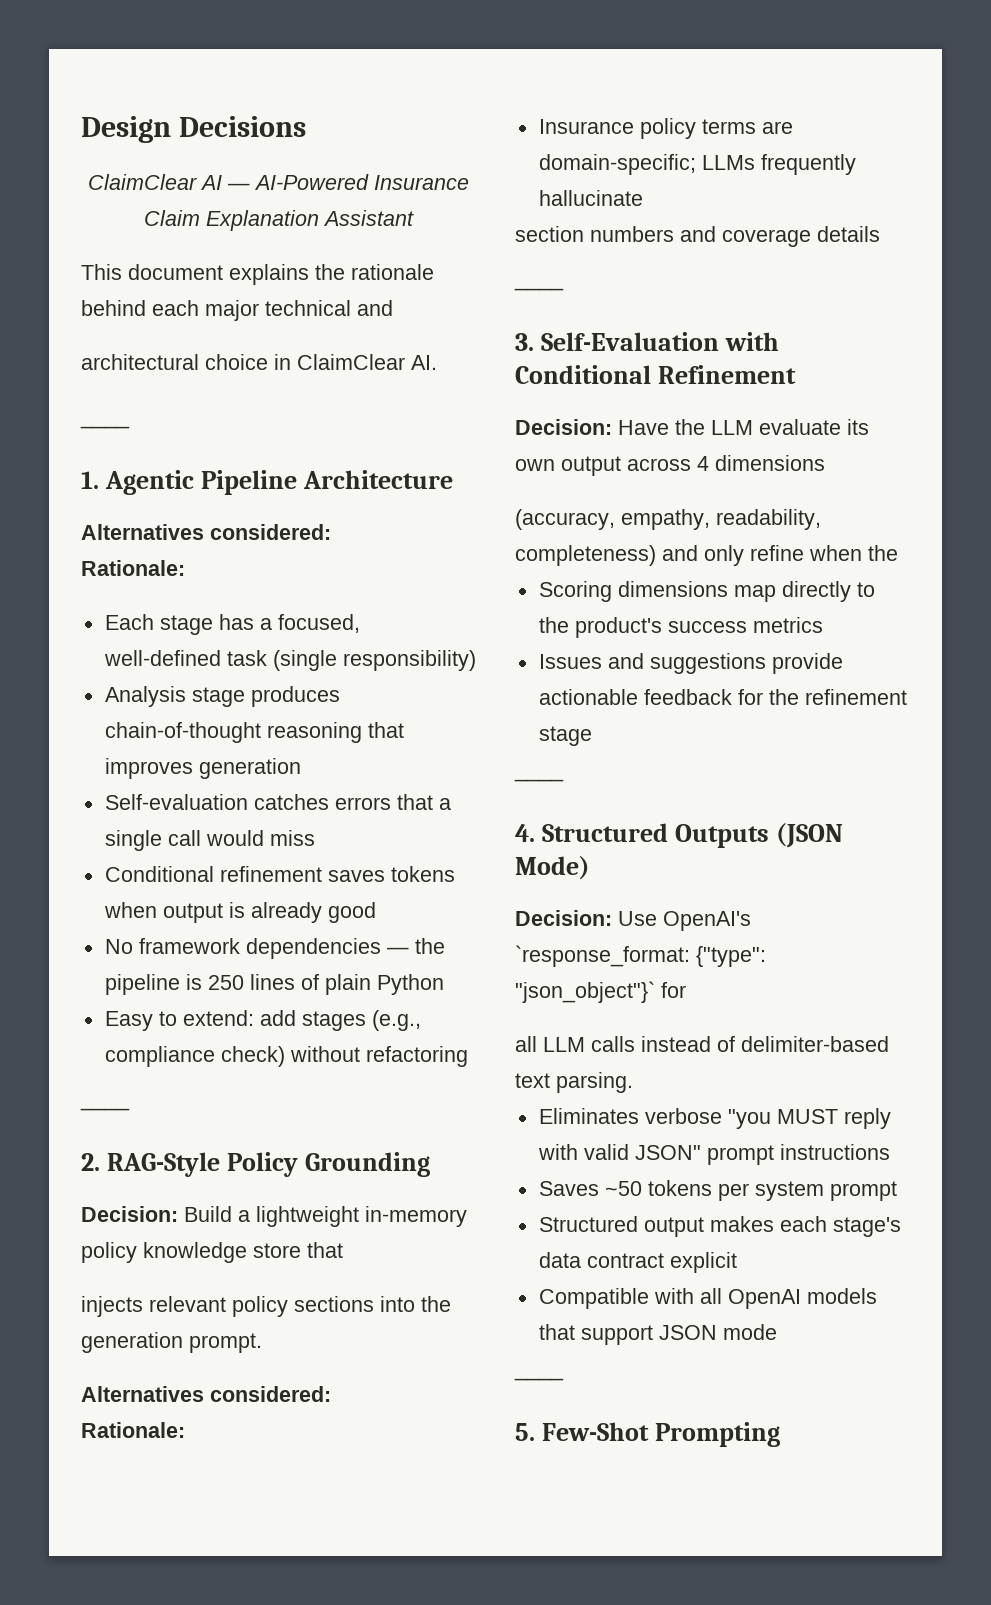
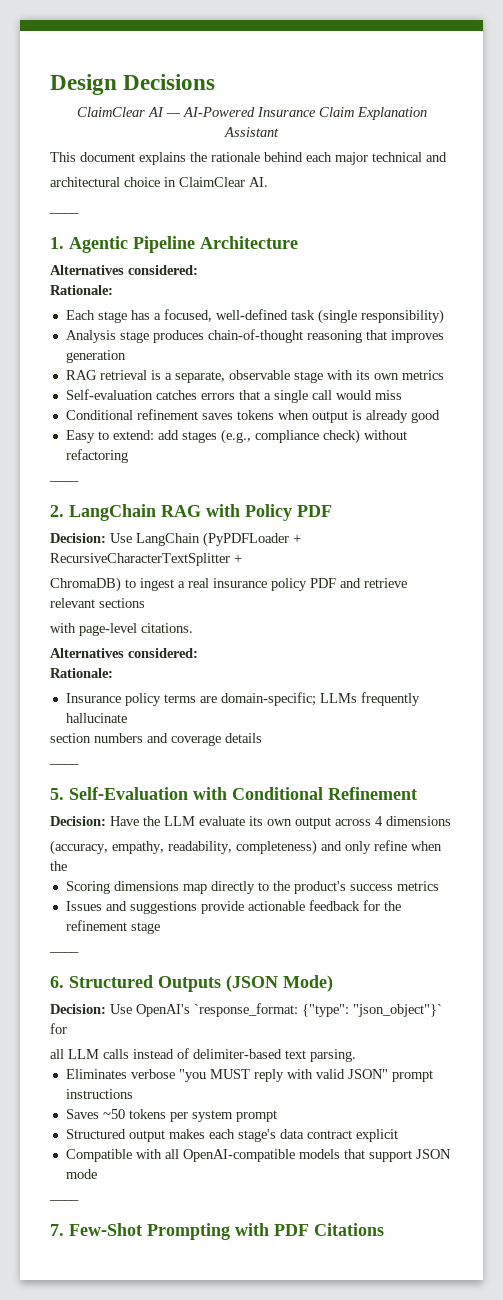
+ RAG retrieval is a separate, observable stage with its own metrics
- No framework dependencies — the pipeline is 250 lines of plain Python
- 2. RAG-Style Policy Grounding
- Decision: Build a lightweight in-memory policy knowledge store that
- injects relevant policy sections into the generation prompt.
+ 2. LangChain RAG with Policy PDF
+ Decision: Use LangChain (PyPDFLoader + RecursiveCharacterTextSplitter +
+ ChromaDB) to ingest a real insurance policy PDF and retrieve relevant sections
+ with page-level citations.
- 3. Self-Evaluation with Conditional Refinement
+ 5. Self-Evaluation with Conditional Refinement
- 4. Structured Outputs (JSON Mode)
+ 6. Structured Outputs (JSON Mode)
- Compatible with all OpenAI models that support JSON mode
+ Compatible with all OpenAI-compatible models that support JSON mode
- 5. Few-Shot Prompting
+ 7. Few-Shot Prompting with PDF Citations

